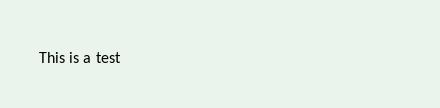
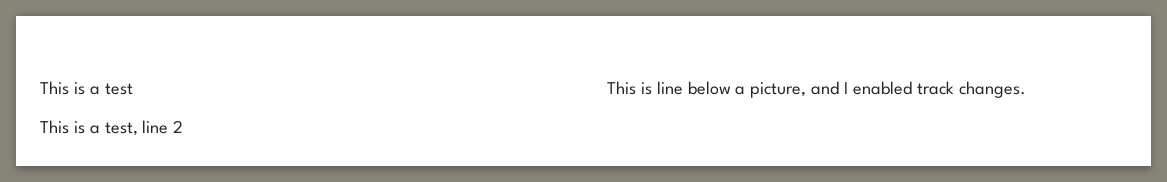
+ This is a test, line 2
+ This is line below a picture, and I enabled track changes.

